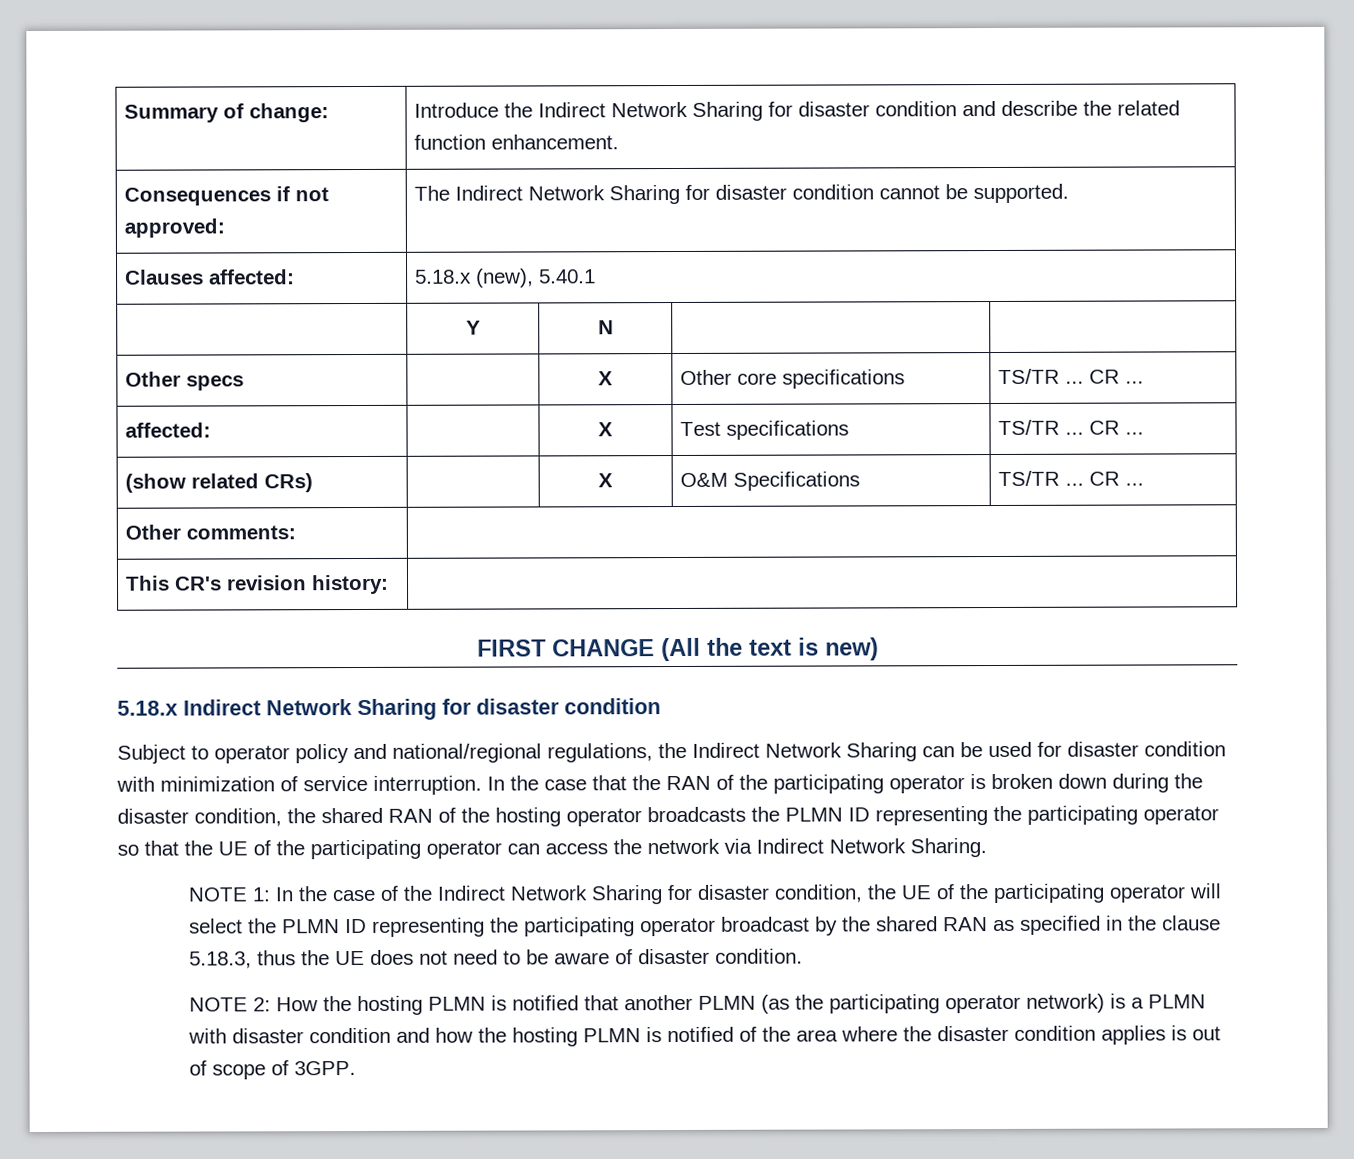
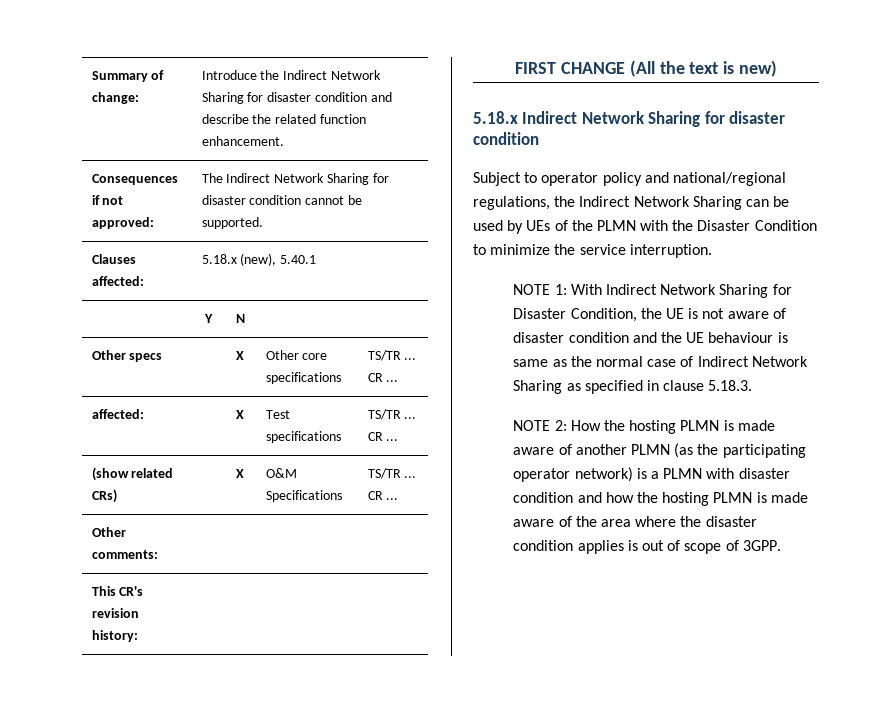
- Subject to operator policy and national/regional regulations, the Indirect Network Sharing can be used for disaster condition with minimization of service interruption. In the case that the RAN of the participating operator is broken down during the disaster condition, the shared RAN of the hosting operator broadcasts the PLMN ID representing the participating operator so that the UE of the participating operator can access the network via Indirect Network Sharing.
- NOTE 1: In the case of the Indirect Network Sharing for disaster condition, the UE of the participating operator will select the PLMN ID representing the participating operator broadcast by the shared RAN as specified in the clause 5.18.3, thus the UE does not need to be aware of disaster condition.
+ Subject to operator policy and national/regional regulations, the Indirect Network Sharing can be used by UEs of the PLMN with the Disaster Condition to minimize the service interruption.
+ NOTE 1: With Indirect Network Sharing for Disaster Condition, the UE is not aware of disaster condition and the UE behaviour is same as the normal case of Indirect Network Sharing as specified in clause 5.18.3.
- NOTE 2: How the hosting PLMN is notified that another PLMN (as the participating operator network) is a PLMN with disaster condition and how the hosting PLMN is notified of the area where the disaster condition applies is out of scope of 3GPP.
+ NOTE 2: How the hosting PLMN is made aware of another PLMN (as the participating operator network) is a PLMN with disaster condition and how the hosting PLMN is made aware of the area where the disaster condition applies is out of scope of 3GPP.

